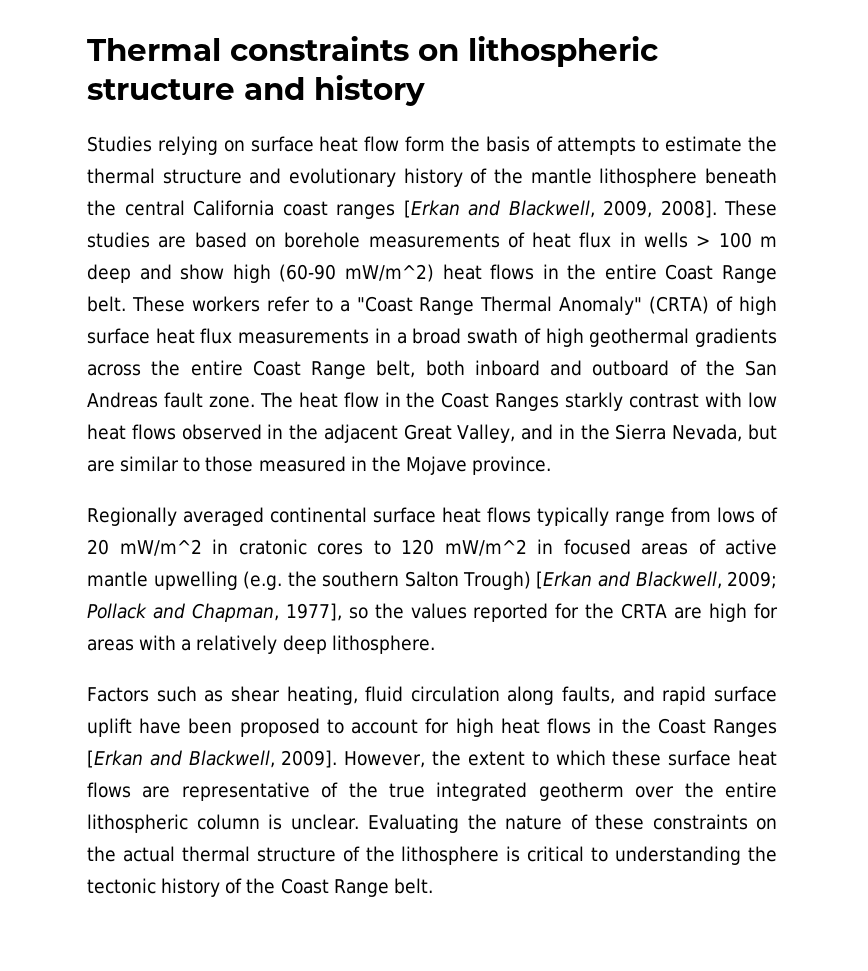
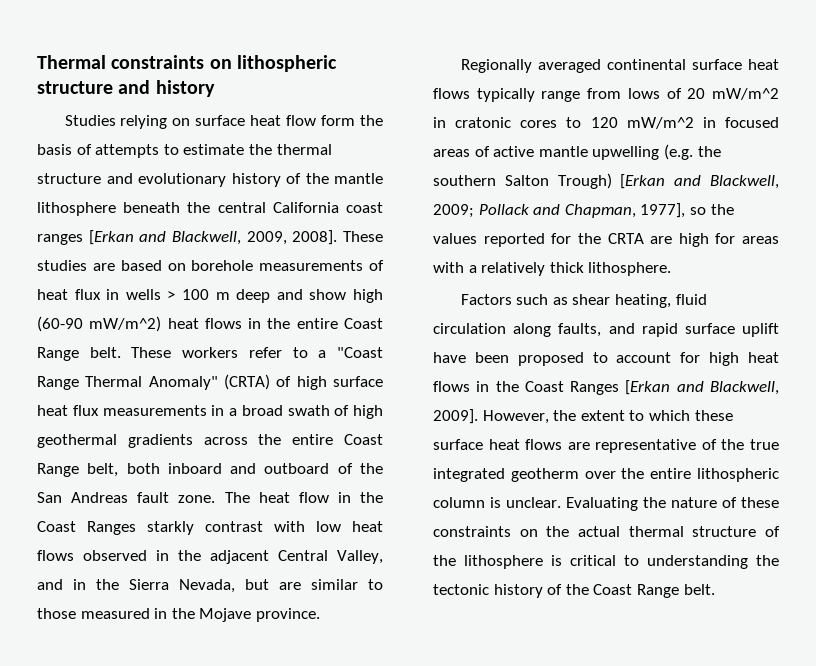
- The heat flow in the Coast Ranges starkly contrast with low heat flows observed in the adjacent Great Valley, and in the Sierra Nevada, but are similar to those measured in the Mojave province.
+ The heat flow in the Coast Ranges starkly contrast with low heat flows observed in the adjacent Central Valley, and in the Sierra Nevada, but are similar to those measured in the Mojave province.
- Regionally averaged continental surface heat flows typically range from lows of 20 mW/m^2 in cratonic cores to 120 mW/m^2 in focused areas of active mantle upwelling (e.g. the southern Salton Trough) [Erkan and Blackwell, 2009; Pollack and Chapman, 1977], so the values reported for the CRTA are high for areas with a relatively deep lithosphere.
+ Regionally averaged continental surface heat flows typically range from lows of 20 mW/m^2 in cratonic cores to 120 mW/m^2 in focused areas of active mantle upwelling (e.g. the southern Salton Trough) [Erkan and Blackwell, 2009; Pollack and Chapman, 1977], so the values reported for the CRTA are high for areas with a relatively thick lithosphere.

